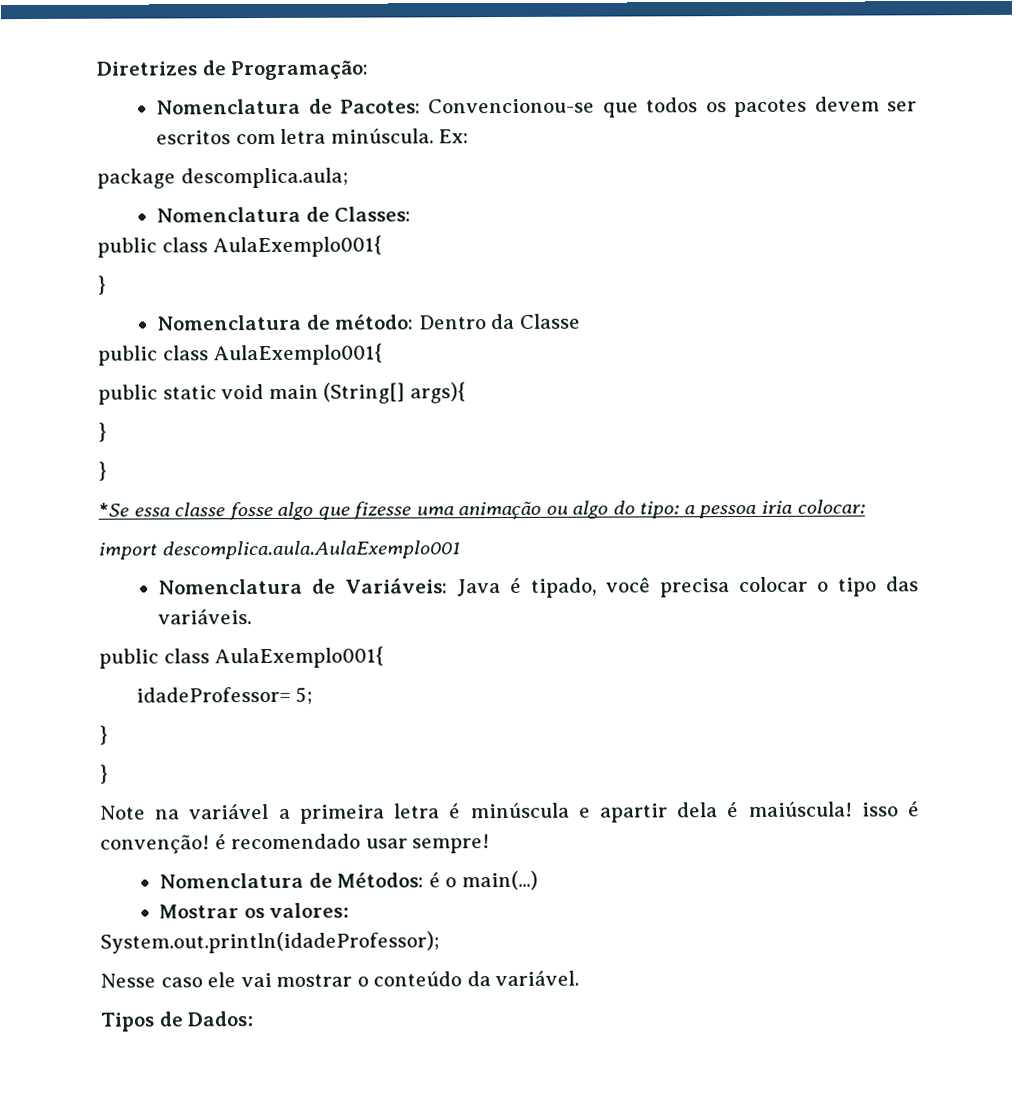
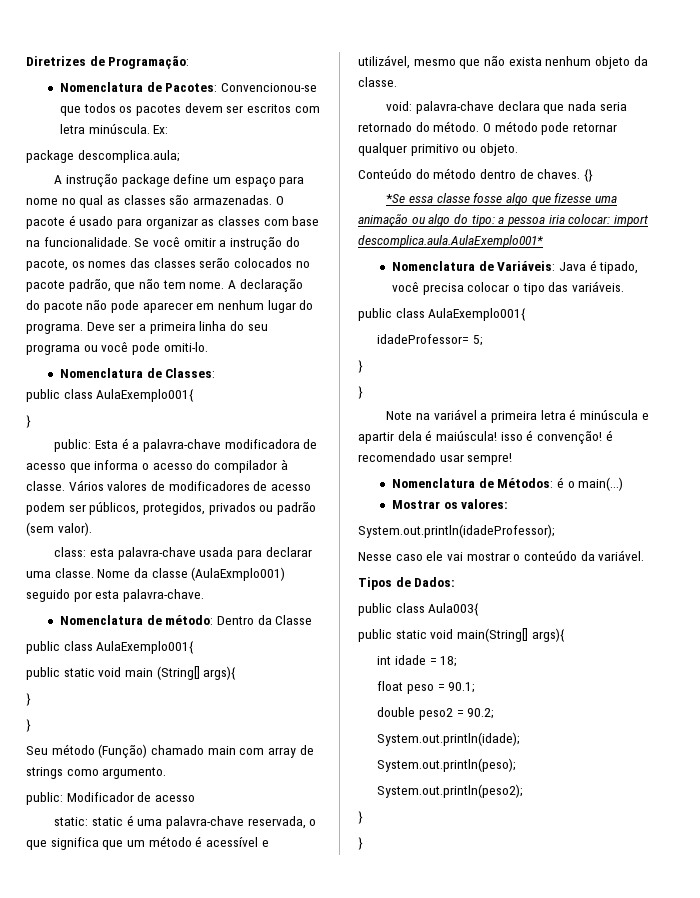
+ A instrução package define um espaço para nome no qual as classes são armazenadas. O pacote é usado para organizar as classes com base na funcionalidade. Se você omitir a instrução do pacote, os nomes das classes serão colocados no pacote padrão, que não tem nome. A declaração do pacote não pode aparecer em nenhum lugar do programa. Deve ser a primeira linha do seu programa ou você pode omiti-lo.
+ public: Esta é a palavra-chave modificadora de acesso que informa o acesso do compilador à classe. Vários valores de modificadores de acesso podem ser públicos, protegidos, privados ou padrão (sem valor).
+ class: esta palavra-chave usada para declarar uma classe. Nome da classe (AulaExmplo001) seguido por esta palavra-chave.
+ Seu método (Função) chamado main com array de strings como argumento.
+ public: Modificador de acesso
+ static: static é uma palavra-chave reservada, o que significa que um método é acessível e utilizável, mesmo que não exista nenhum objeto da classe.
+ void: palavra-chave declara que nada seria retornado do método. O método pode retornar qualquer primitivo ou objeto.
+ Conteúdo do método dentro de chaves. {}
- *Se essa classe fosse algo que fizesse uma animação ou algo do tipo: a pessoa iria colocar:
- import descomplica.aula.AulaExemplo001
+ *Se essa classe fosse algo que fizesse uma animação ou algo do tipo: a pessoa iria colocar: import descomplica.aula.AulaExemplo001*
+ public class Aula003{
+ public static void main(String[] args){
+ int idade = 18;
+ float peso = 90.1;
+ double peso2 = 90.2;
+ System.out.println(idade);
+ System.out.println(peso);
+ System.out.println(peso2);
+ }
+ }

